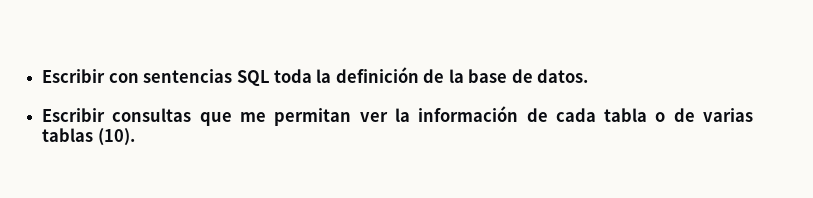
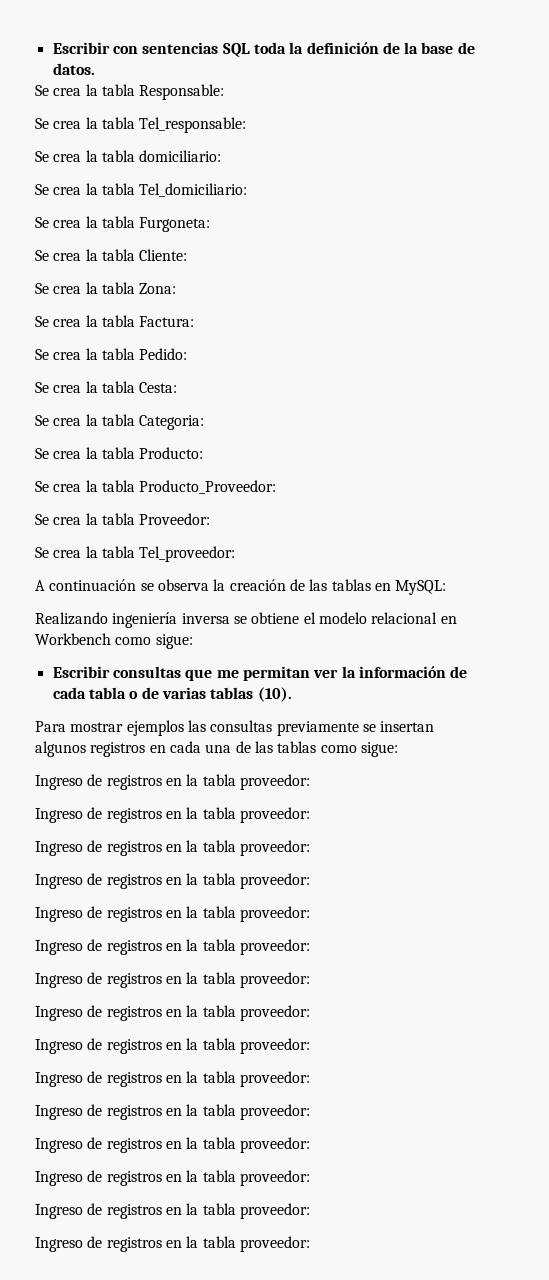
+ Se crea la tabla Responsable:
+ Se crea la tabla Tel_responsable:
+ Se crea la tabla domiciliario:
+ Se crea la tabla Tel_domiciliario:
+ Se crea la tabla Furgoneta:
+ Se crea la tabla Cliente:
+ Se crea la tabla Zona:
+ Se crea la tabla Factura:
+ Se crea la tabla Pedido:
+ Se crea la tabla Cesta:
+ Se crea la tabla Categoria:
+ Se crea la tabla Producto:
+ Se crea la tabla Producto_Proveedor:
+ Se crea la tabla Proveedor:
+ Se crea la tabla Tel_proveedor:
+ A continuación se observa la creación de las tablas en MySQL:
+ Realizando ingeniería inversa se obtiene el modelo relacional en Workbench como sigue:
+ Para mostrar ejemplos las consultas previamente se insertan algunos registros en cada una de las tablas como sigue:
+ Ingreso de registros en la tabla proveedor:
+ Ingreso de registros en la tabla proveedor:
+ Ingreso de registros en la tabla proveedor:
+ Ingreso de registros en la tabla proveedor:
+ Ingreso de registros en la tabla proveedor:
+ Ingreso de registros en la tabla proveedor:
+ Ingreso de registros en la tabla proveedor:
+ Ingreso de registros en la tabla proveedor:
+ Ingreso de registros en la tabla proveedor:
+ Ingreso de registros en la tabla proveedor:
+ Ingreso de registros en la tabla proveedor:
+ Ingreso de registros en la tabla proveedor:
+ Ingreso de registros en la tabla proveedor:
+ Ingreso de registros en la tabla proveedor:
+ Ingreso de registros en la tabla proveedor:

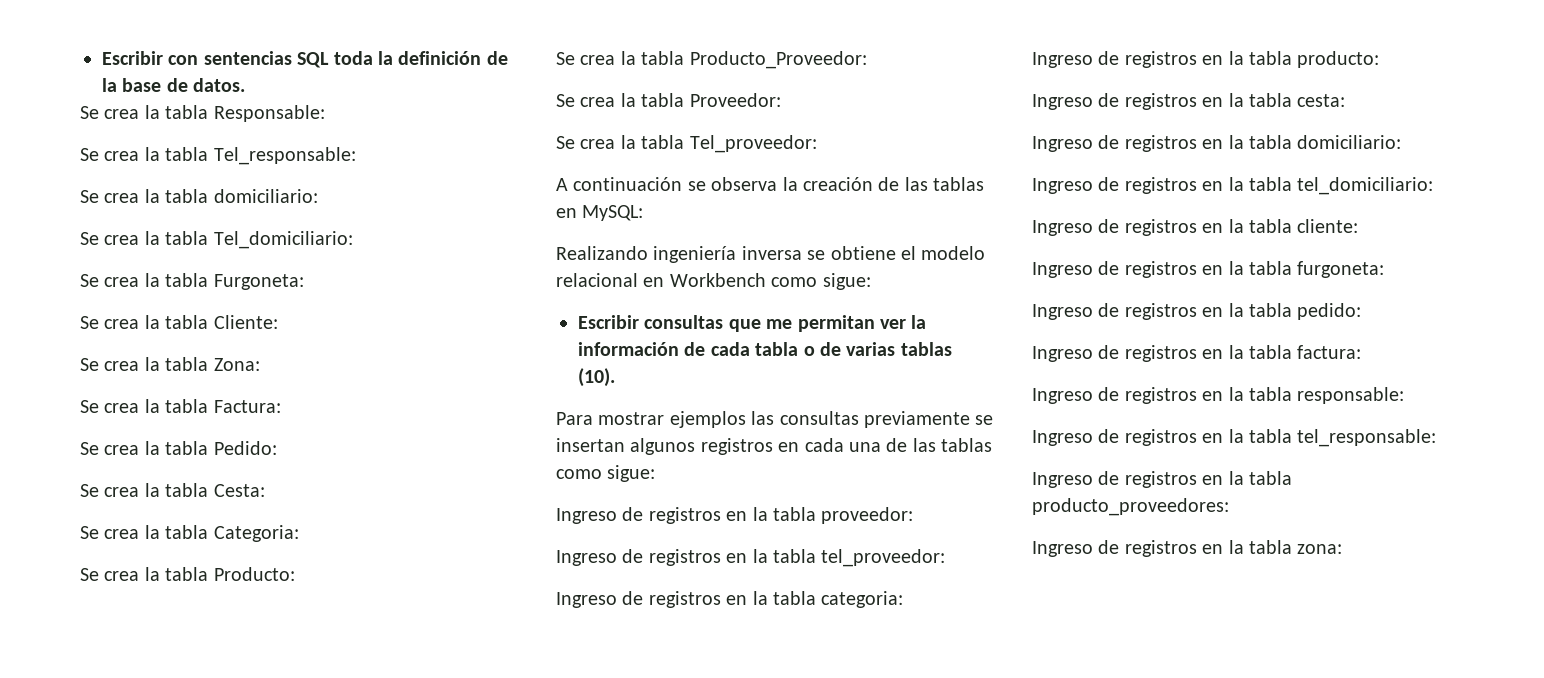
  Para mostrar ejemplos las consultas previamente se insertan algunos registros en cada una de las tablas como sigue:
  Ingreso de registros en la tabla proveedor:
- Ingreso de registros en la tabla proveedor:
- Ingreso de registros en la tabla proveedor:
- Ingreso de registros en la tabla proveedor:
- Ingreso de registros en la tabla proveedor:
- Ingreso de registros en la tabla proveedor:
- Ingreso de registros en la tabla proveedor:
- Ingreso de registros en la tabla proveedor:
- Ingreso de registros en la tabla proveedor:
- Ingreso de registros en la tabla proveedor:
- Ingreso de registros en la tabla proveedor:
- Ingreso de registros en la tabla proveedor:
- Ingreso de registros en la tabla proveedor:
- Ingreso de registros en la tabla proveedor:
- Ingreso de registros en la tabla proveedor:
+ Ingreso de registros en la tabla tel_proveedor:
+ Ingreso de registros en la tabla categoria:
+ Ingreso de registros en la tabla producto:
+ Ingreso de registros en la tabla cesta:
+ Ingreso de registros en la tabla domiciliario:
+ Ingreso de registros en la tabla tel_domiciliario:
+ Ingreso de registros en la tabla cliente:
+ Ingreso de registros en la tabla furgoneta:
+ Ingreso de registros en la tabla pedido:
+ Ingreso de registros en la tabla factura:
+ Ingreso de registros en la tabla responsable:
+ Ingreso de registros en la tabla tel_responsable:
+ Ingreso de registros en la tabla producto_proveedores:
+ Ingreso de registros en la tabla zona:

